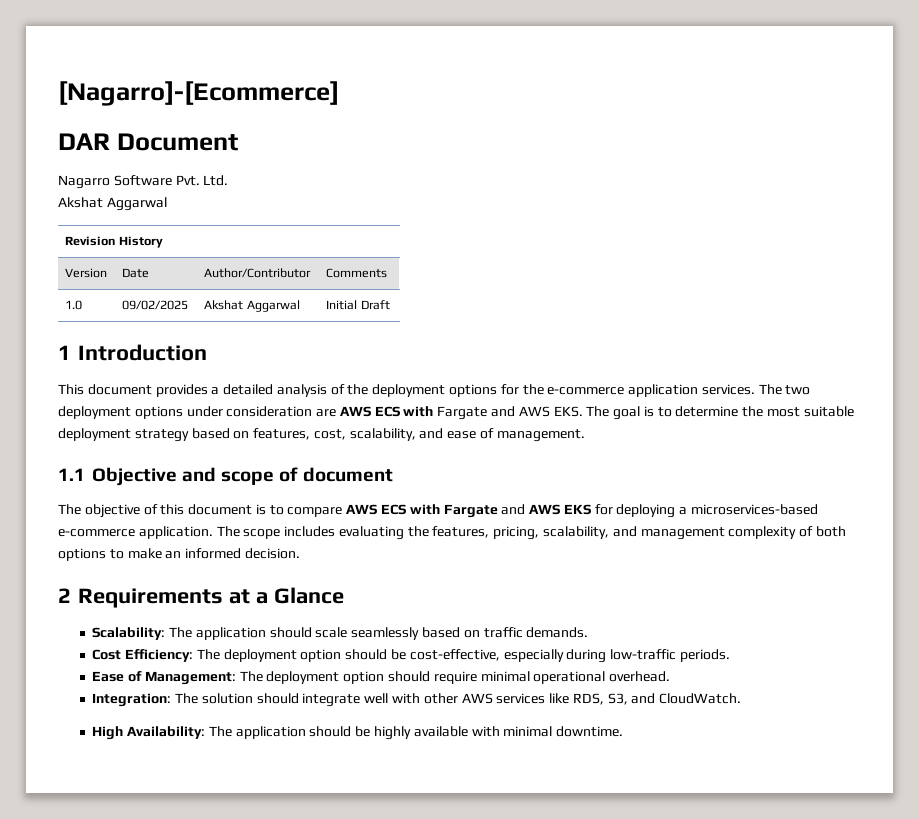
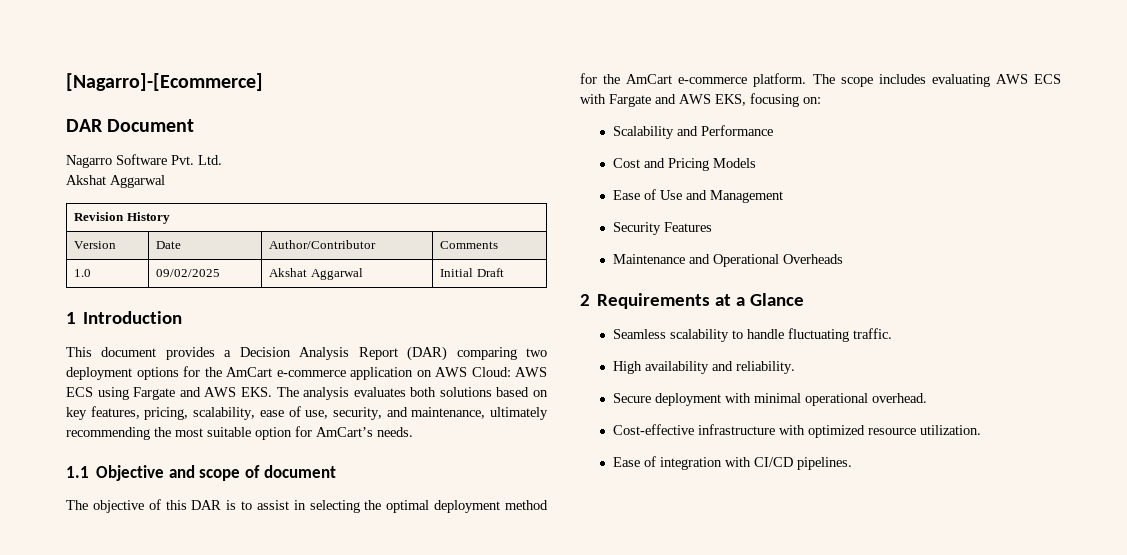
- This document provides a detailed analysis of the deployment options for the e-commerce application services. The two deployment options under consideration are AWS ECS with Fargate and AWS EKS. The goal is to determine the most suitable deployment strategy based on features, cost, scalability, and ease of management.
+ This document provides a Decision Analysis Report (DAR) comparing two deployment options for the AmCart e-commerce application on AWS Cloud: AWS ECS using Fargate and AWS EKS. The analysis evaluates both solutions based on key features, pricing, scalability, ease of use, security, and maintenance, ultimately recommending the most suitable option for AmCart’s needs.
- The objective of this document is to compare AWS ECS with Fargate and AWS EKS for deploying a microservices-based e-commerce application. The scope includes evaluating the features, pricing, scalability, and management complexity of both options to make an informed decision.
+ The objective of this DAR is to assist in selecting the optimal deployment method for the AmCart e-commerce platform. The scope includes evaluating AWS ECS with Fargate and AWS EKS, focusing on:
+ Scalability and Performance
+ Cost and Pricing Models
+ Ease of Use and Management
+ Security Features
+ Maintenance and Operational Overheads
- Scalability: The application should scale seamlessly based on traffic demands.
- Cost Efficiency: The deployment option should be cost-effective, especially during low-traffic periods.
- Ease of Management: The deployment option should require minimal operational overhead.
- Integration: The solution should integrate well with other AWS services like RDS, S3, and CloudWatch.
- High Availability: The application should be highly available with minimal downtime.
+ Seamless scalability to handle fluctuating traffic.
+ High availability and reliability.
+ Secure deployment with minimal operational overhead.
+ Cost-effective infrastructure with optimized resource utilization.
+ Ease of integration with CI/CD pipelines.

